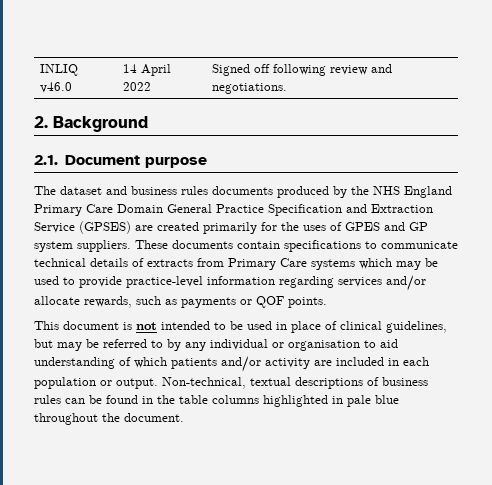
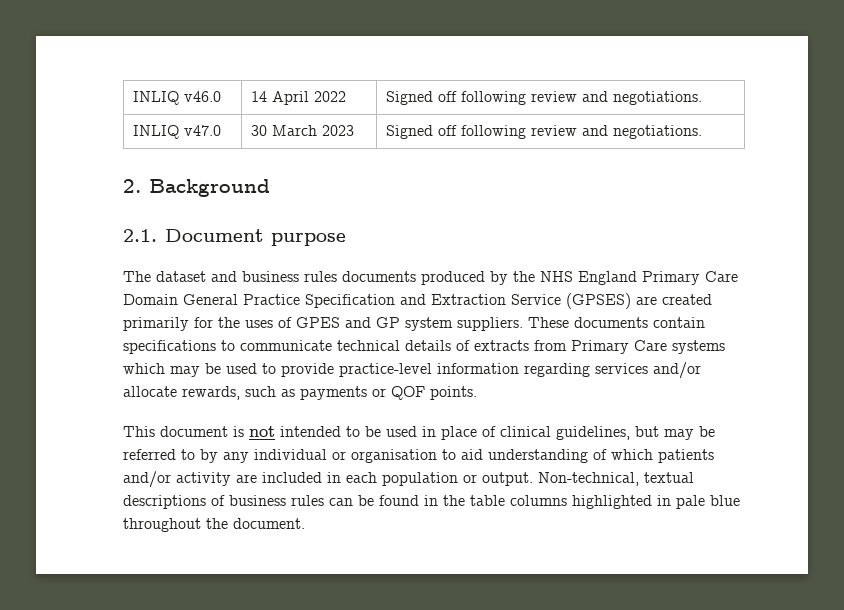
+ INLIQ v47.0 | 30 March 2023 | Signed off following review and negotiations.

